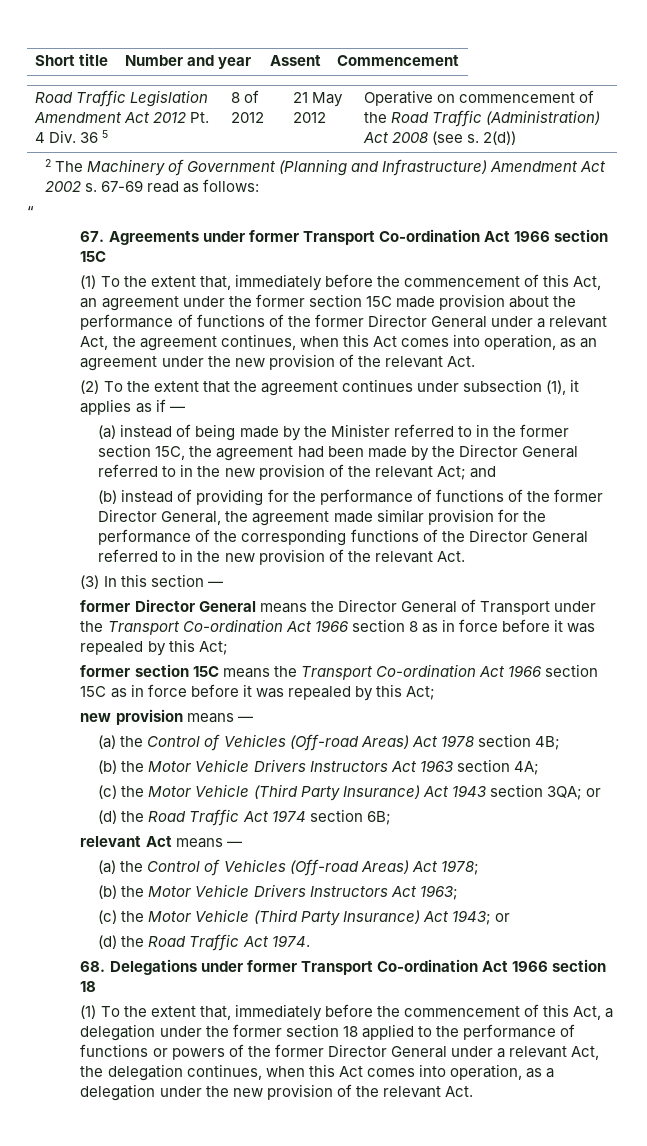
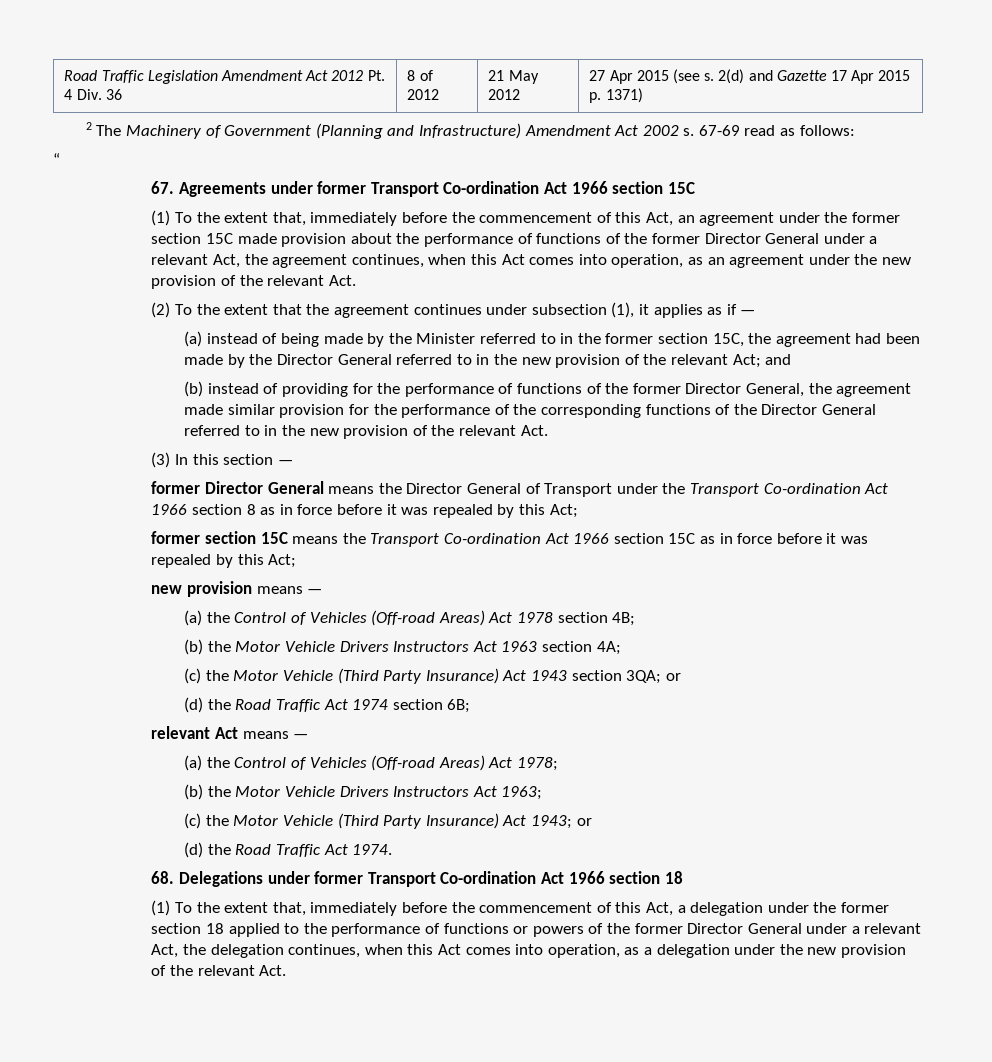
- Short title | Number and year | Assent | Commencement
- Road Traffic Legislation Amendment Act 2012 Pt. 4 Div. 36 5 | 8 of 2012 | 21 May 2012 | Operative on commencement of the Road Traffic (Administration) Act 2008 (see s. 2(d))
+ Road Traffic Legislation Amendment Act 2012 Pt. 4 Div. 36 | 8 of 2012 | 21 May 2012 | 27 Apr 2015 (see s. 2(d) and Gazette 17 Apr 2015 p. 1371)

